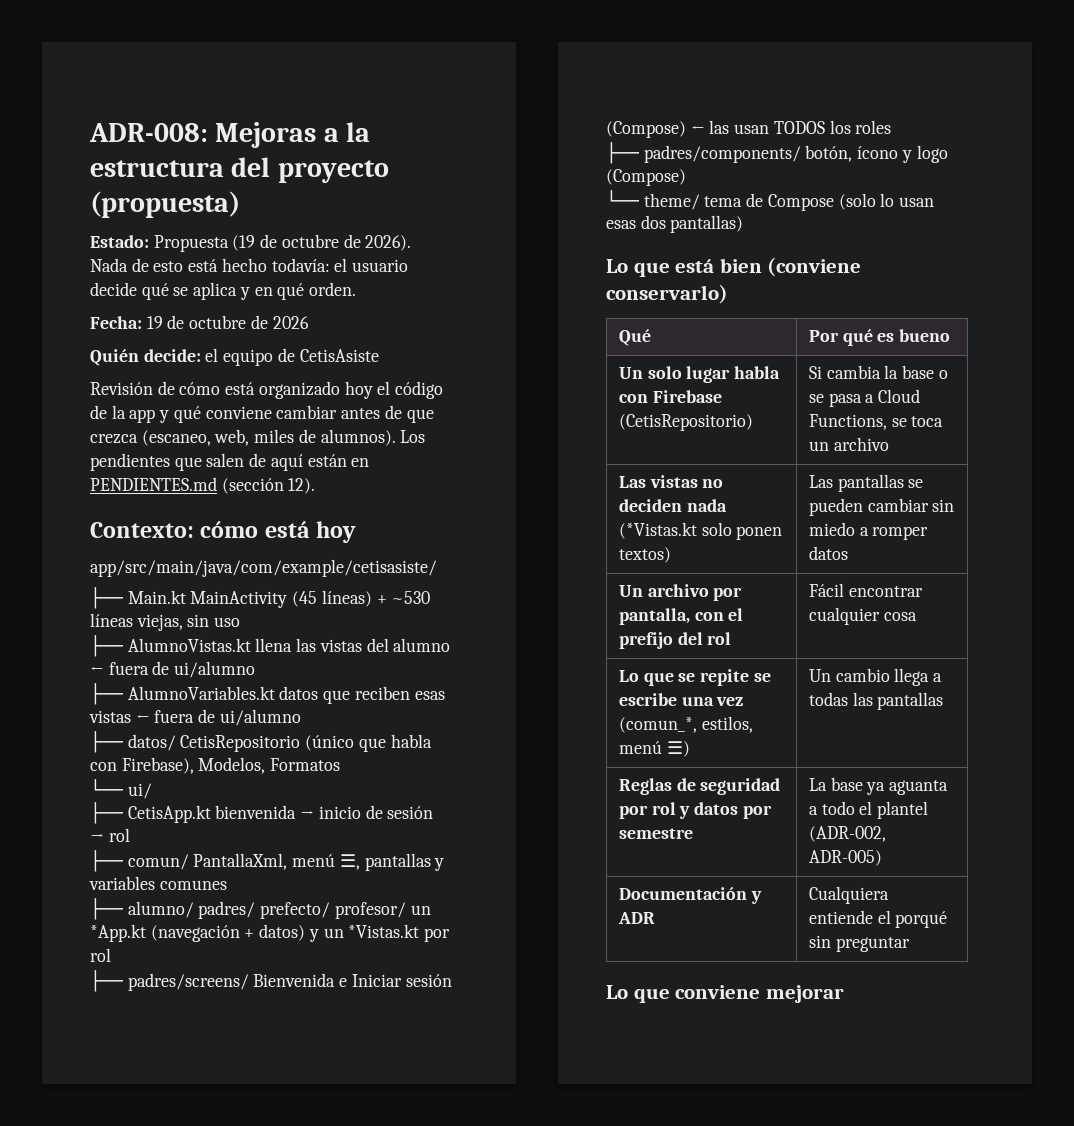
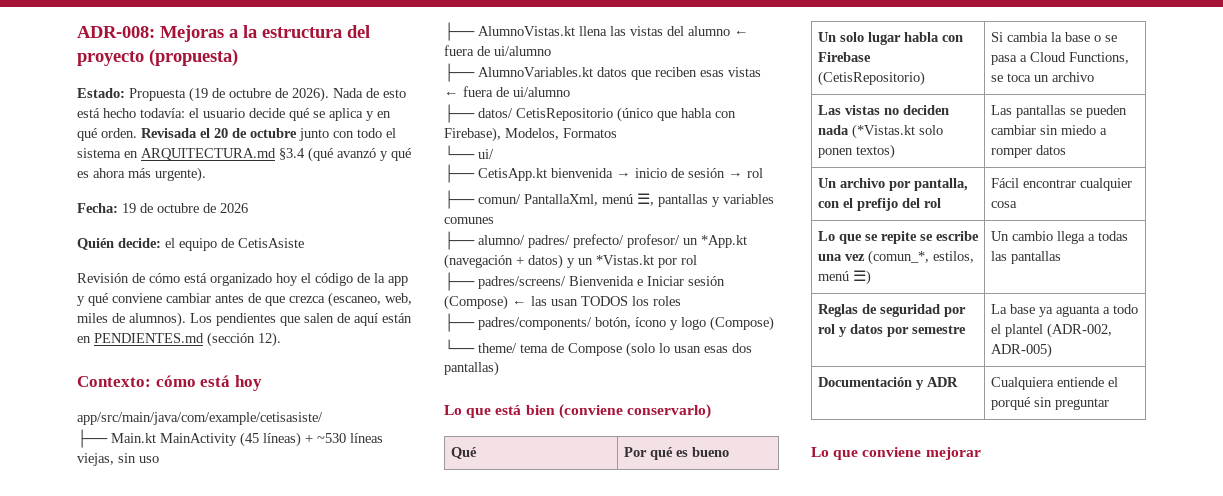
+ Revisada el 20 de octubre junto con todo el sistema en ARQUITECTURA.md §3.4 (qué avanzó y qué es ahora más urgente).

